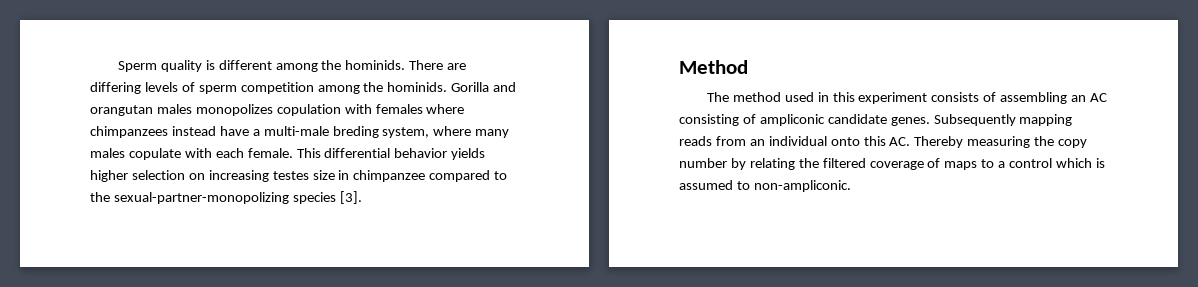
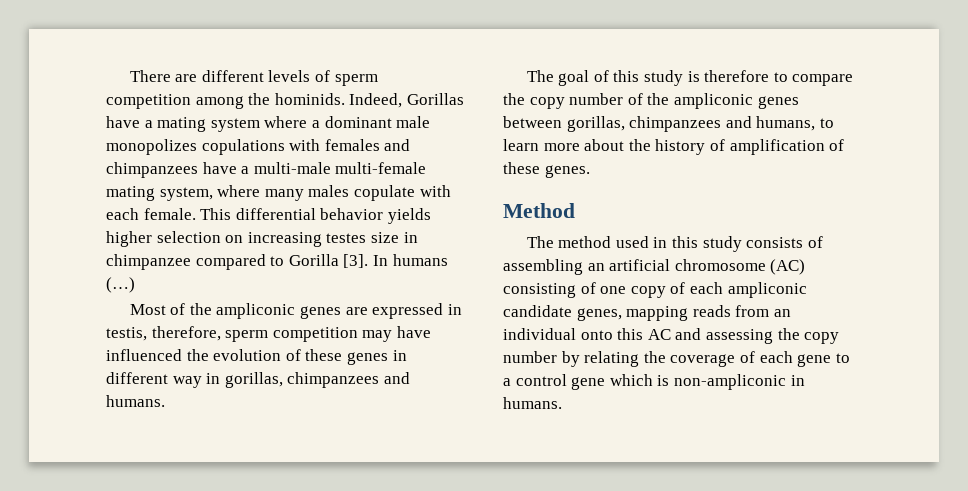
- Sperm quality is different among the hominids. There are differing levels of sperm competition among the hominids.
+ There are different levels of sperm competition among the hominids.
- Gorilla and orangutan males monopolizes copulation with females where chimpanzees instead have a multi-male breding system, where many males copulate with each female.
+ Indeed, Gorillas have a mating system where a dominant male monopolizes copulations with females and chimpanzees have a multi-male multi-female mating system, where many males copulate with each female.
- This differential behavior yields higher selection on increasing testes size in chimpanzee compared to the sexual-partner-monopolizing species [3].
+ This differential behavior yields higher selection on increasing testes size in chimpanzee compared to Gorilla [3]. In humans (…)
+ Most of the ampliconic genes are expressed in testis, therefore, sperm competition may have influenced the evolution of these genes in different way in gorillas, chimpanzees and humans.
+ The goal of this study is therefore to compare the copy number of the ampliconic genes between gorillas, chimpanzees and humans, to learn more about the history of amplification of these genes.
- The method used in this experiment consists of assembling an AC consisting of ampliconic candidate genes. Subsequently mapping reads from an individual onto this AC. Thereby measuring the copy number by relating the filtered coverage of maps to a control which is assumed to non-ampliconic.
+ The method used in this study consists of assembling an artificial chromosome (AC) consisting of one copy of each ampliconic candidate genes, mapping reads from an individual onto this AC and assessing the copy number by relating the coverage of each gene to a control gene which is non-ampliconic in humans.

